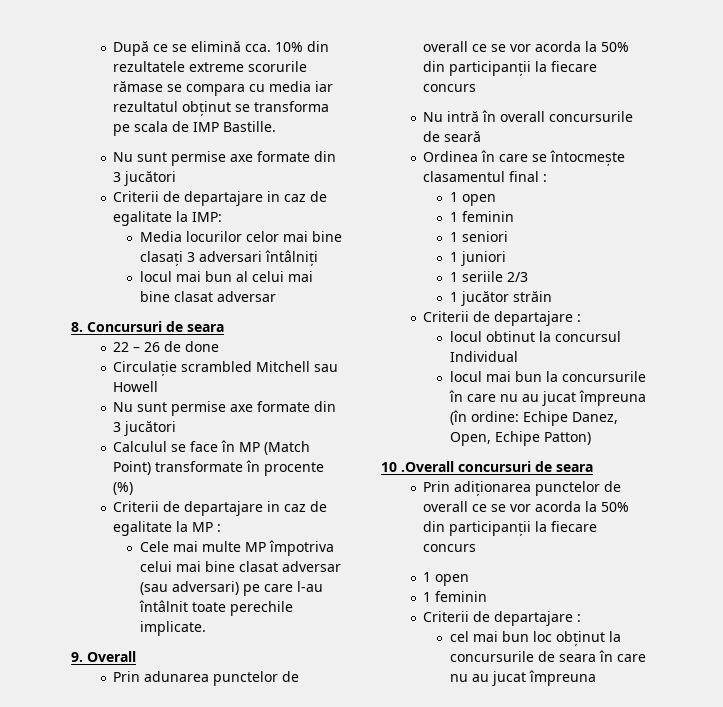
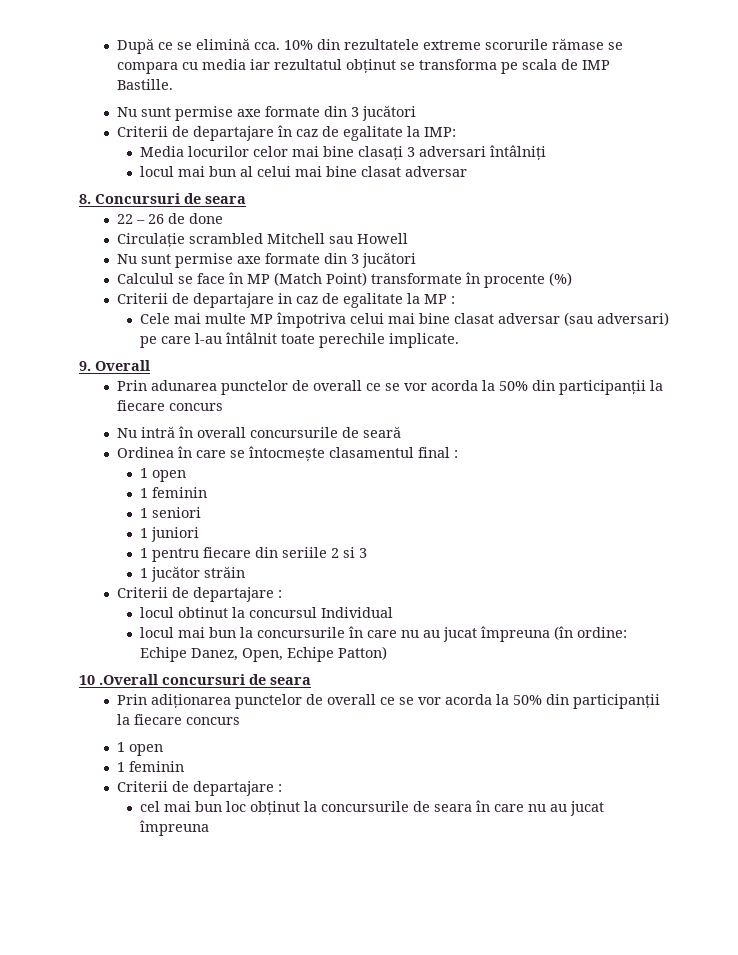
- Criterii de departajare in caz de egalitate la IMP:
+ Criterii de departajare în caz de egalitate la IMP:
- 1 seriile 2/3
+ 1 pentru fiecare din seriile 2 si 3

